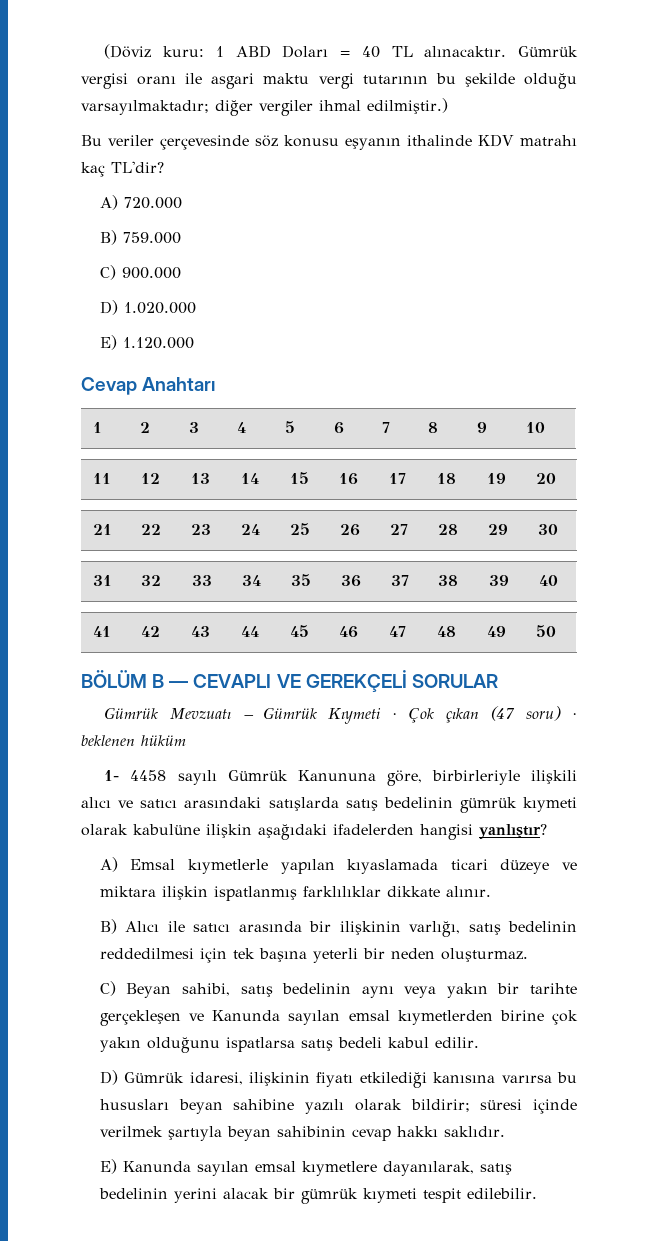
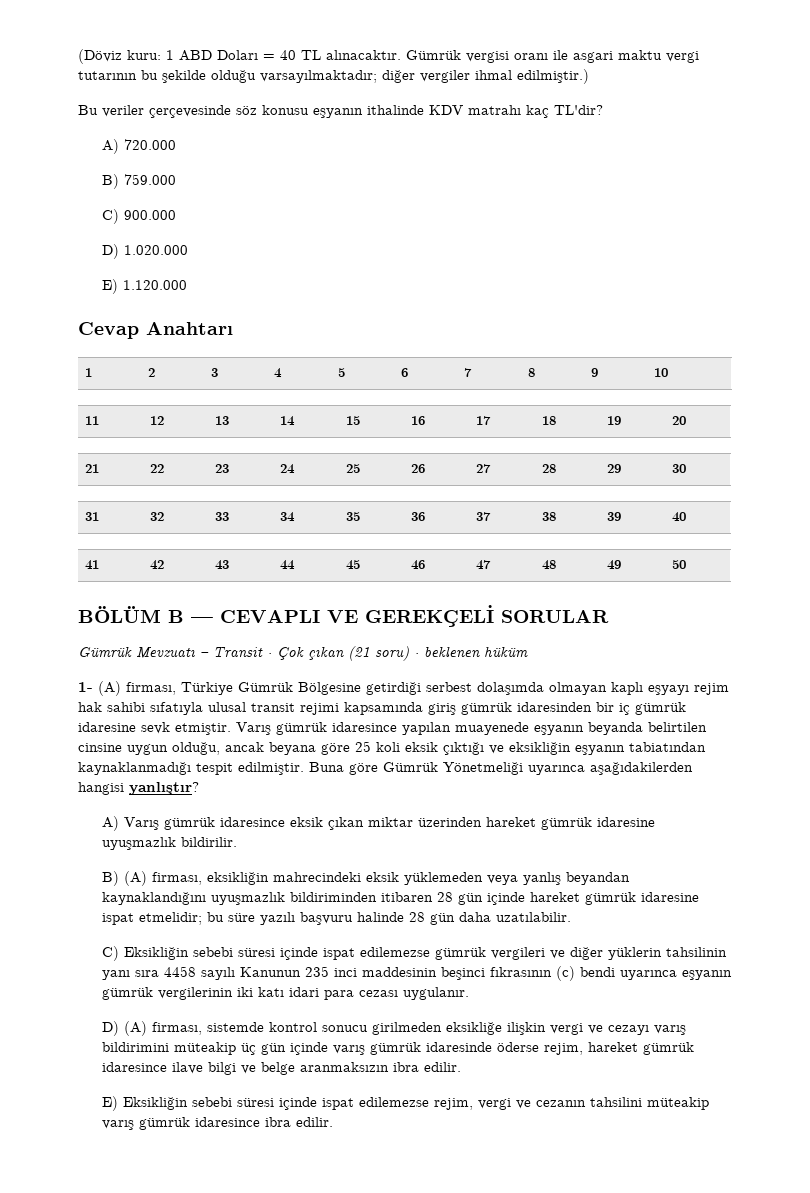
- Gümrük Mevzuatı – Gümrük Kıymeti · Çok çıkan (47 soru) · beklenen hüküm
+ Gümrük Mevzuatı – Transit · Çok çıkan (21 soru) · beklenen hüküm
- 1- 4458 sayılı Gümrük Kanununa göre, birbirleriyle ilişkili alıcı ve satıcı arasındaki satışlarda satış bedelinin gümrük kıymeti olarak kabulüne ilişkin aşağıdaki ifadelerden hangisi yanlıştır?
- A) Emsal kıymetlerle yapılan kıyaslamada ticari düzeye ve miktara ilişkin ispatlanmış farklılıklar dikkate alınır.
- B) Alıcı ile satıcı arasında bir ilişkinin varlığı, satış bedelinin reddedilmesi için tek başına yeterli bir neden oluşturmaz.
- C) Beyan sahibi, satış bedelinin aynı veya yakın bir tarihte gerçekleşen ve Kanunda sayılan emsal kıymetlerden birine çok yakın olduğunu ispatlarsa satış bedeli kabul edilir.
- D) Gümrük idaresi, ilişkinin fiyatı etkilediği kanısına varırsa bu hususları beyan sahibine yazılı olarak bildirir; süresi içinde verilmek şartıyla beyan sahibinin cevap hakkı saklıdır.
- E) Kanunda sayılan emsal kıymetlere dayanılarak, satış bedelinin yerini alacak bir gümrük kıymeti tespit edilebilir.
+ 1- (A) firması, Türkiye Gümrük Bölgesine getirdiği serbest dolaşımda olmayan kaplı eşyayı rejim hak sahibi sıfatıyla ulusal transit rejimi kapsamında giriş gümrük idaresinden bir iç gümrük idaresine sevk etmiştir. Varış gümrük idaresince yapılan muayenede eşyanın beyanda belirtilen cinsine uygun olduğu, ancak beyana göre 25 koli eksik çıktığı ve eksikliğin eşyanın tabiatından kaynaklanmadığı tespit edilmiştir. Buna göre Gümrük Yönetmeliği uyarınca aşağıdakilerden hangisi yanlıştır?
+ A) Varış gümrük idaresince eksik çıkan miktar üzerinden hareket gümrük idaresine uyuşmazlık bildirilir.
+ B) (A) firması, eksikliğin mahrecindeki eksik yüklemeden veya yanlış beyandan kaynaklandığını uyuşmazlık bildiriminden itibaren 28 gün içinde hareket gümrük idaresine ispat etmelidir; bu süre yazılı başvuru halinde 28 gün daha uzatılabilir.
+ C) Eksikliğin sebebi süresi içinde ispat edilemezse gümrük vergileri ve diğer yüklerin tahsilinin yanı sıra 4458 sayılı Kanunun 235 inci maddesinin beşinci fıkrasının (c) bendi uyarınca eşyanın gümrük vergilerinin iki katı idari para cezası uygulanır.
+ D) (A) firması, sistemde kontrol sonucu girilmeden eksikliğe ilişkin vergi ve cezayı varış bildirimini müteakip üç gün içinde varış gümrük idaresinde öderse rejim, hareket gümrük idaresince ilave bilgi ve belge aranmaksızın ibra edilir.
+ E) Eksikliğin sebebi süresi içinde ispat edilemezse rejim, vergi ve cezanın tahsilini müteakip varış gümrük idaresince ibra edilir.

